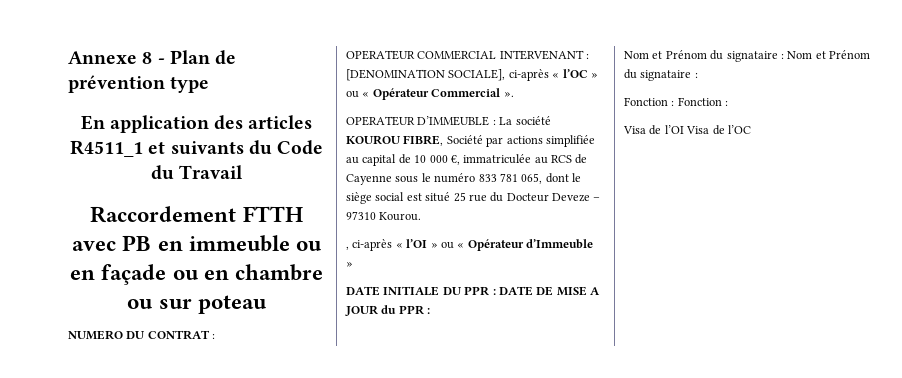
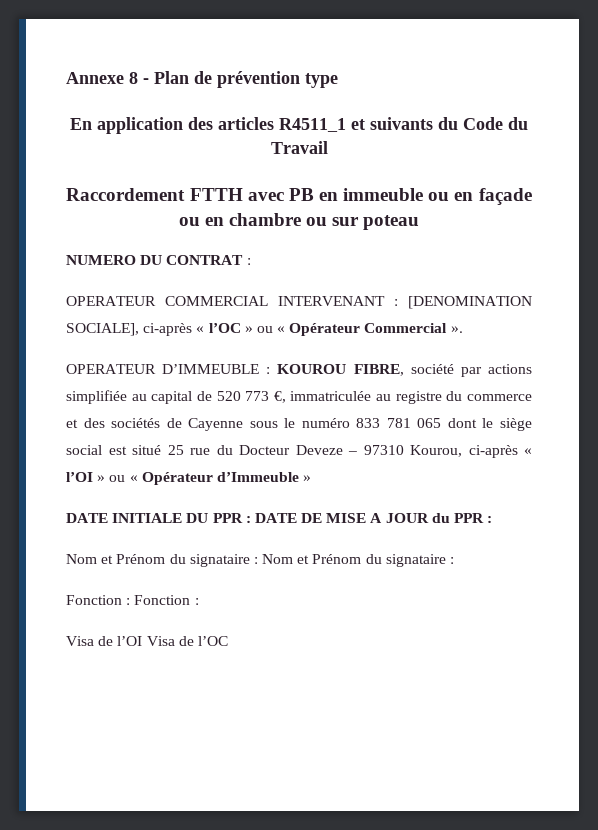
- OPERATEUR D’IMMEUBLE : La société KOUROU FIBRE, Société par actions simplifiée au capital de 10 000 €, immatriculée au RCS de Cayenne sous le numéro 833 781 065, dont le siège social est situé 25 rue du Docteur Deveze – 97310 Kourou.
- , ci-après « l’OI » ou « Opérateur d’Immeuble »
+ OPERATEUR D’IMMEUBLE : KOUROU FIBRE, société par actions simplifiée au capital de 520 773 €, immatriculée au registre du commerce et des sociétés de Cayenne sous le numéro 833 781 065 dont le siège social est situé 25 rue du Docteur Deveze – 97310 Kourou, ci-après « l’OI » ou « Opérateur d’Immeuble »

